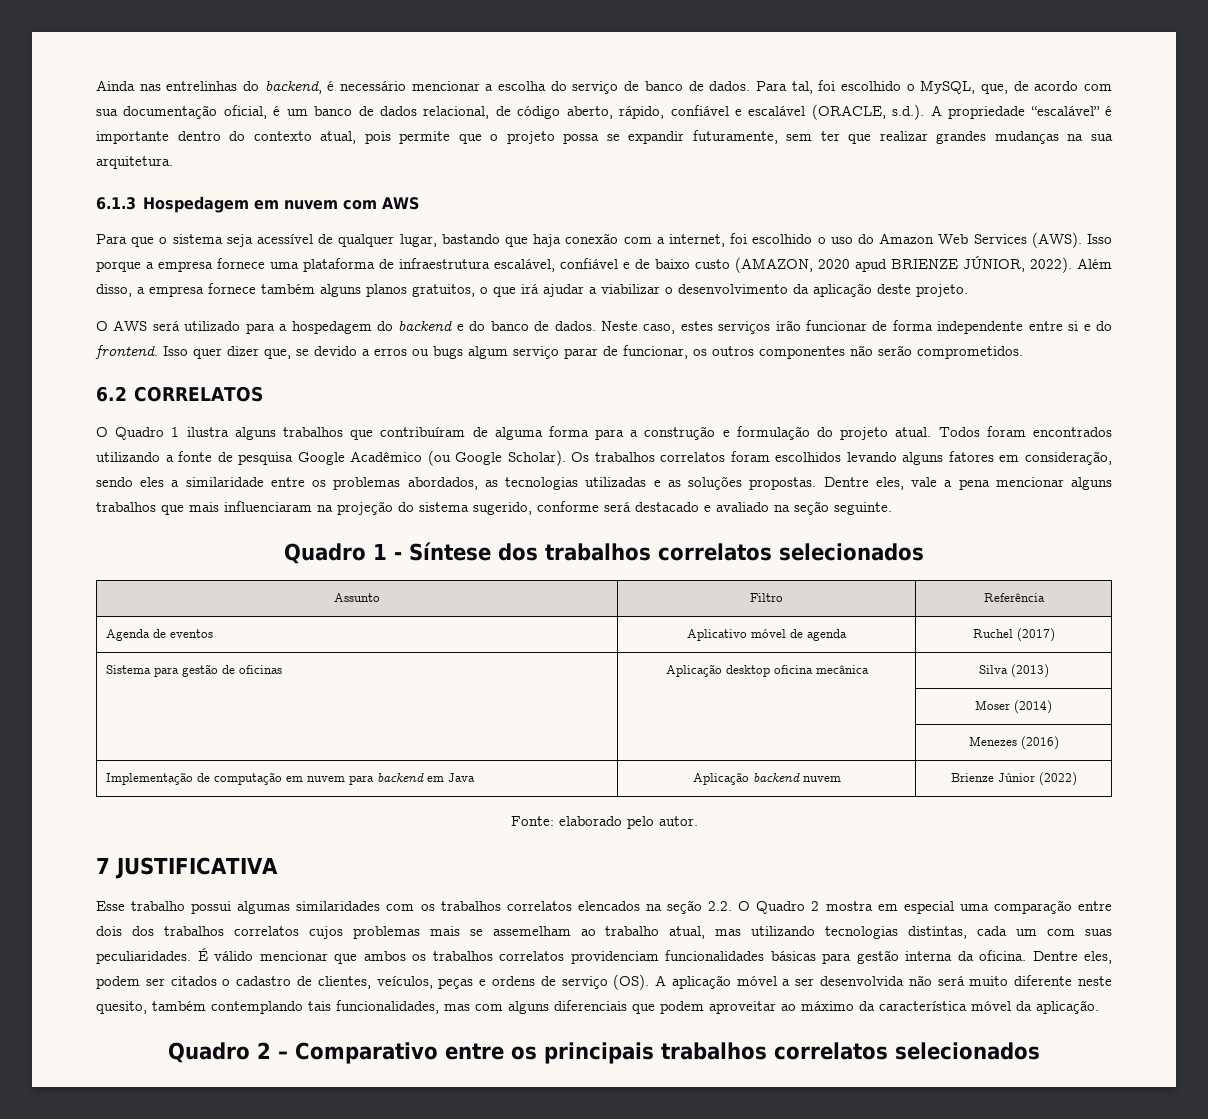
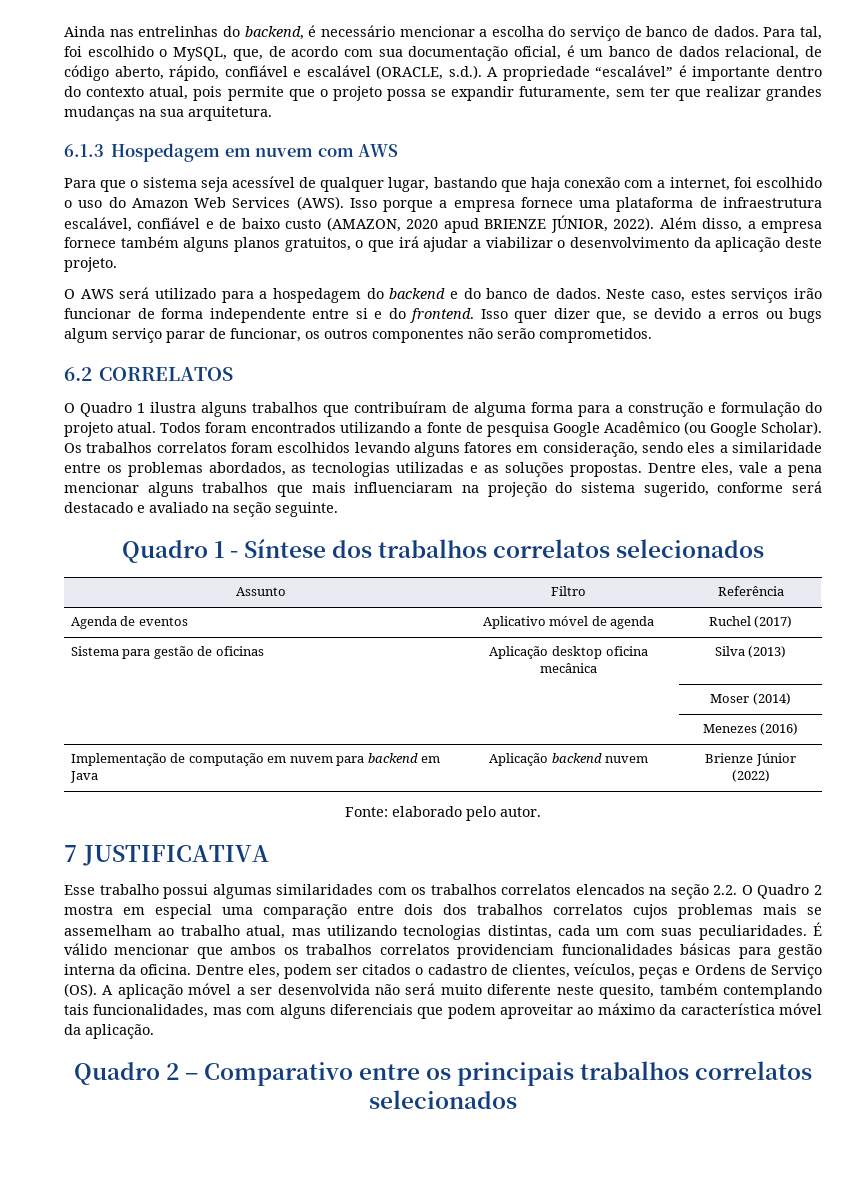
- Dentre eles, podem ser citados o cadastro de clientes, veículos, peças e ordens de serviço (OS). A aplicação móvel a ser desenvolvida não será muito diferente neste quesito, também contemplando tais funcionalidades, mas com alguns diferenciais que podem aproveitar ao máximo da característica móvel da aplicação.
+ Dentre eles, podem ser citados o cadastro de clientes, veículos, peças e Ordens de Serviço (OS). A aplicação móvel a ser desenvolvida não será muito diferente neste quesito, também contemplando tais funcionalidades, mas com alguns diferenciais que podem aproveitar ao máximo da característica móvel da aplicação.

